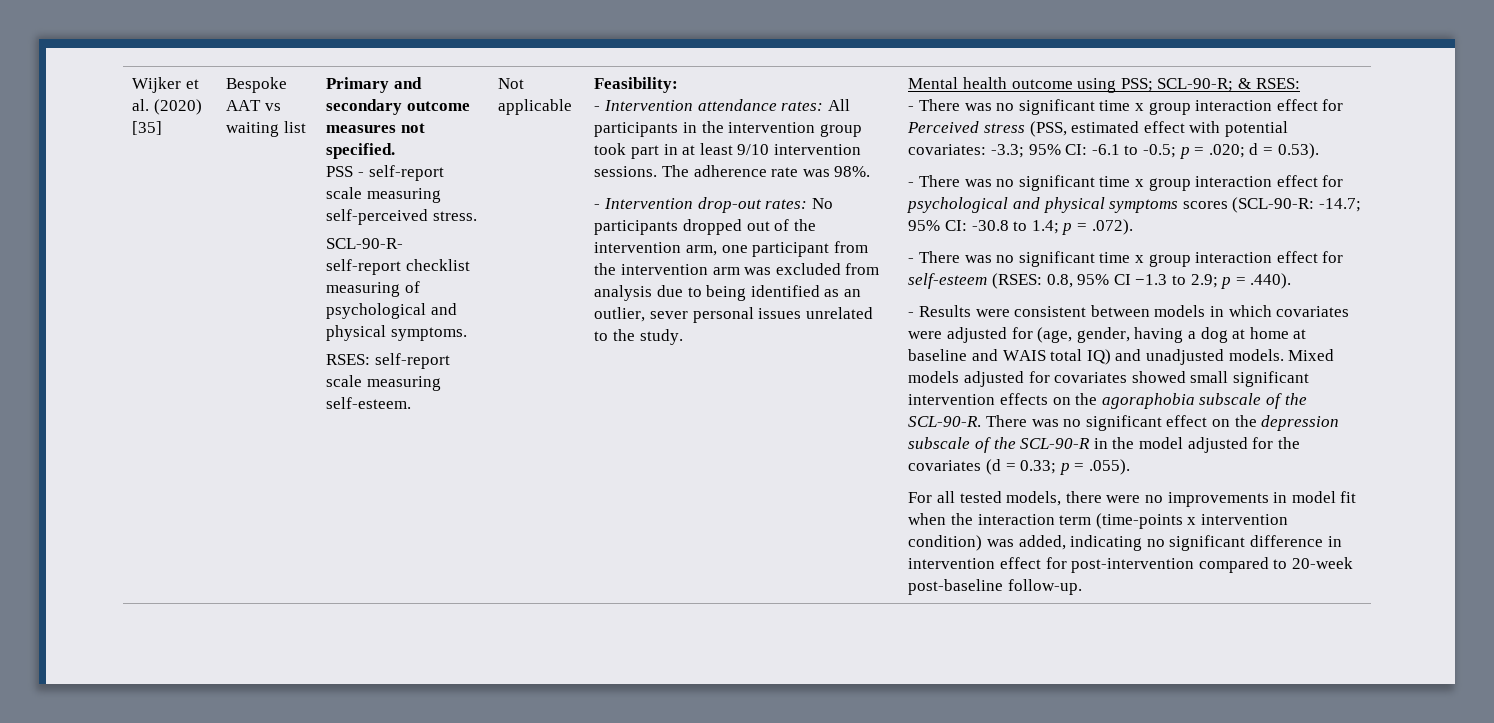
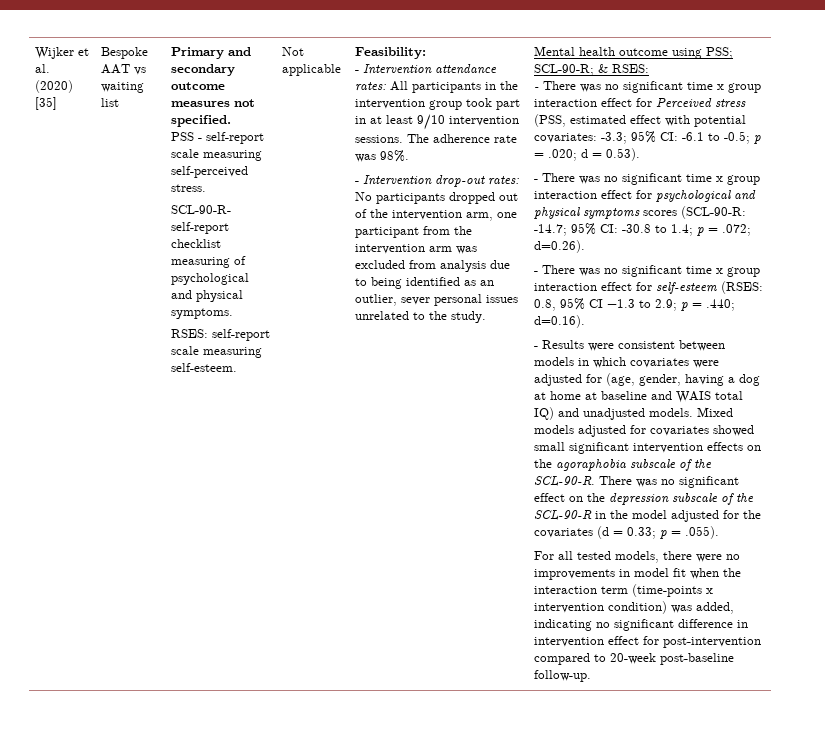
- - There was no significant time x group interaction effect for psychological and physical symptoms scores (SCL-90-R: -14.7; 95% CI: -30.8 to 1.4; p = .072).
+ - There was no significant time x group interaction effect for psychological and physical symptoms scores (SCL-90-R: -14.7; 95% CI: -30.8 to 1.4; p = .072; d=0.26).
- - There was no significant time x group interaction effect for self-esteem (RSES: 0.8, 95% CI −1.3 to 2.9; p = .440).
+ - There was no significant time x group interaction effect for self-esteem (RSES: 0.8, 95% CI −1.3 to 2.9; p = .440; d=0.16).

